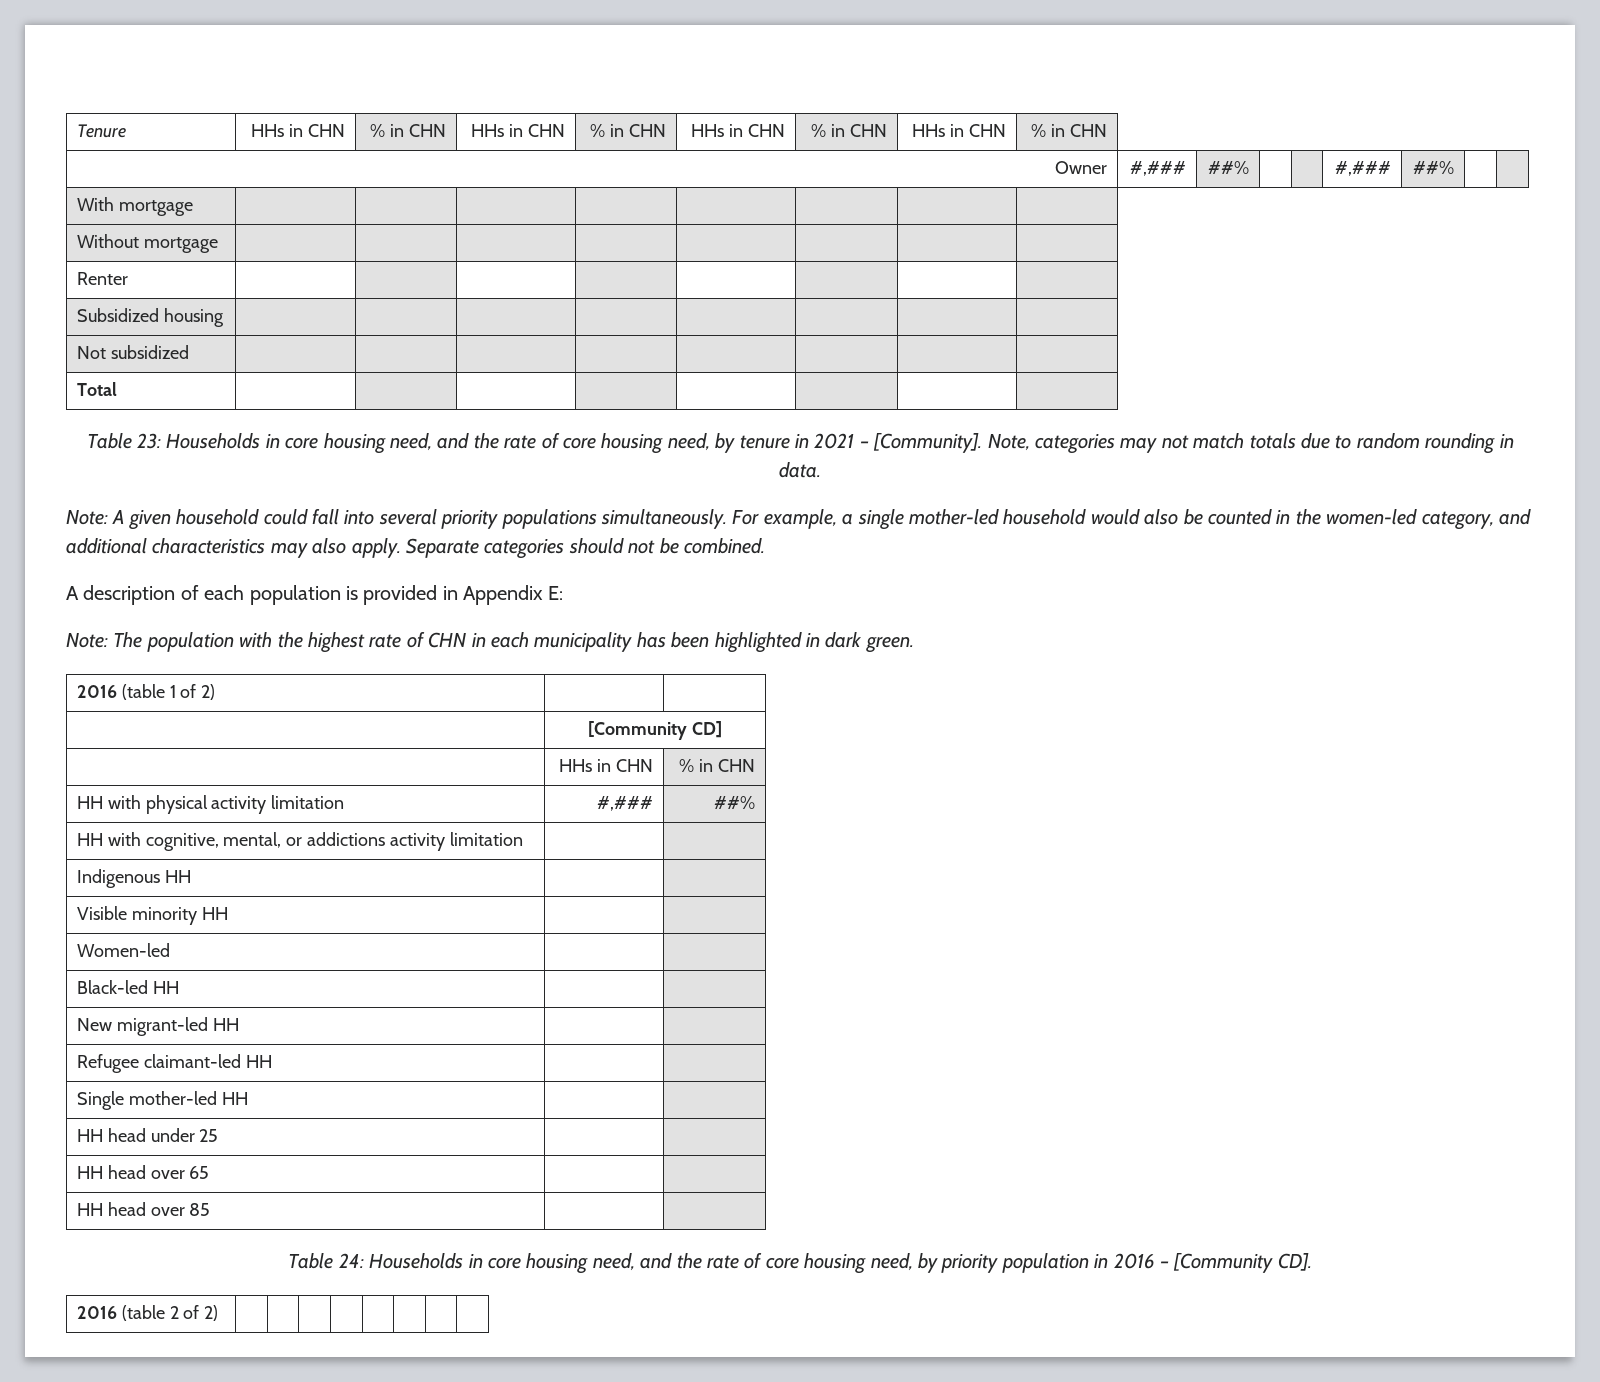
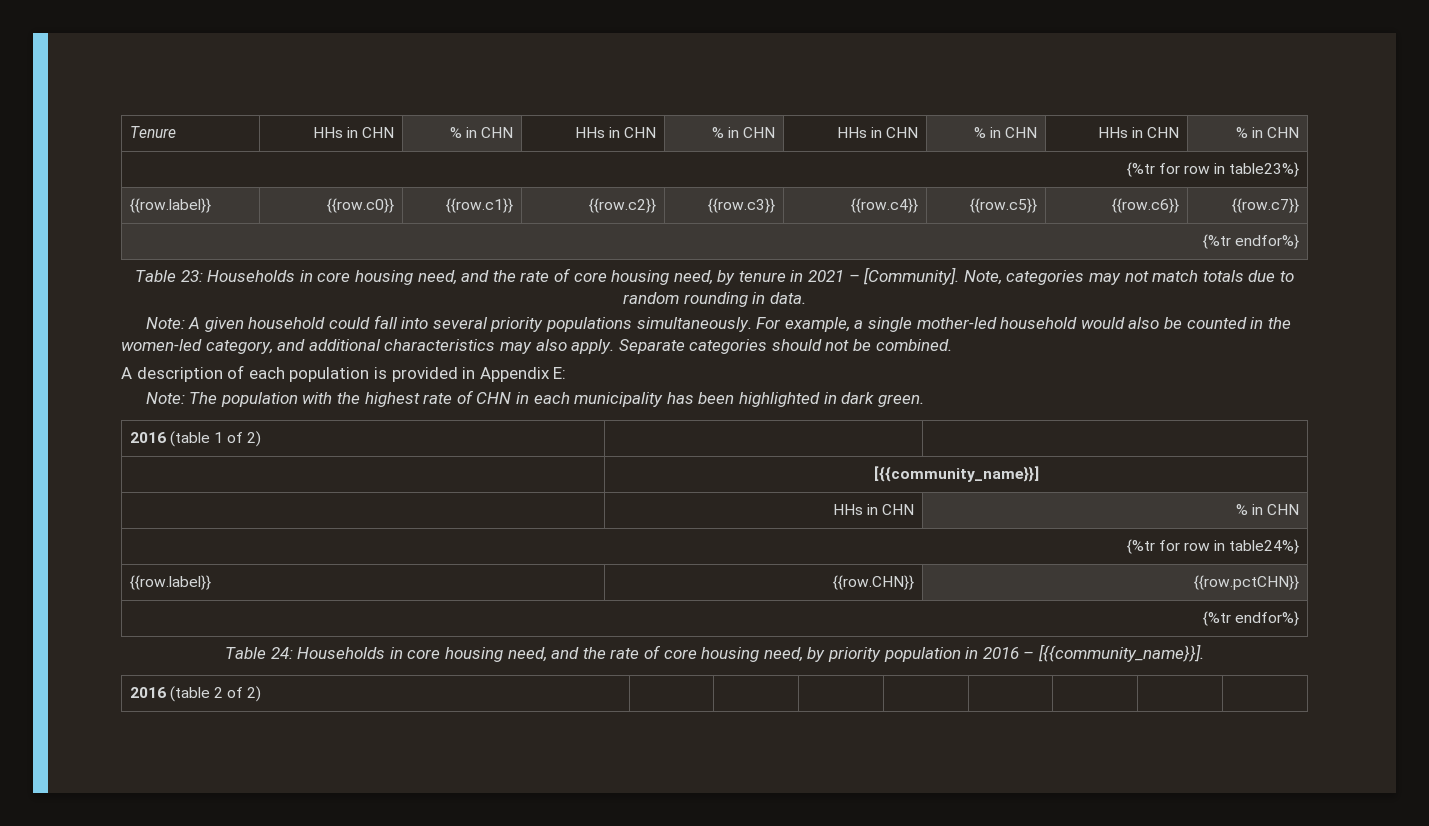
- Owner | #,### | ##% | | | #,### | ##% | |
- With mortgage | | | | | | | |
- Without mortgage | | | | | | | |
- Renter | | | | | | | |
- Subsidized housing | | | | | | | |
- Not subsidized | | | | | | | |
- Total | | | | | | | |
+ {%tr for row in table23%}
+ {{row.label}} | {{row.c0}} | {{row.c1}} | {{row.c2}} | {{row.c3}} | {{row.c4}} | {{row.c5}} | {{row.c6}} | {{row.c7}}
+ {%tr endfor%}
- | [Community CD]
+ | [{{community_name}}]
  | HHs in CHN | % in CHN
- HH with physical activity limitation | #,### | ##%
- HH with cognitive, mental, or addictions activity limitation | |
- Indigenous HH | |
- Visible minority HH | |
- Women-led | |
- Black-led HH | |
- New migrant-led HH | |
- Refugee claimant-led HH | |
- Single mother-led HH | |
- HH head under 25 | |
- HH head over 65 | |
- HH head over 85 | |
+ {%tr for row in table24%}
+ {{row.label}} | {{row.CHN}} | {{row.pctCHN}}
+ {%tr endfor%}
- Table 24: Households in core housing need, and the rate of core housing need, by priority population in 2016 – [Community CD].
+ Table 24: Households in core housing need, and the rate of core housing need, by priority population in 2016 – [{{community_name}}].

